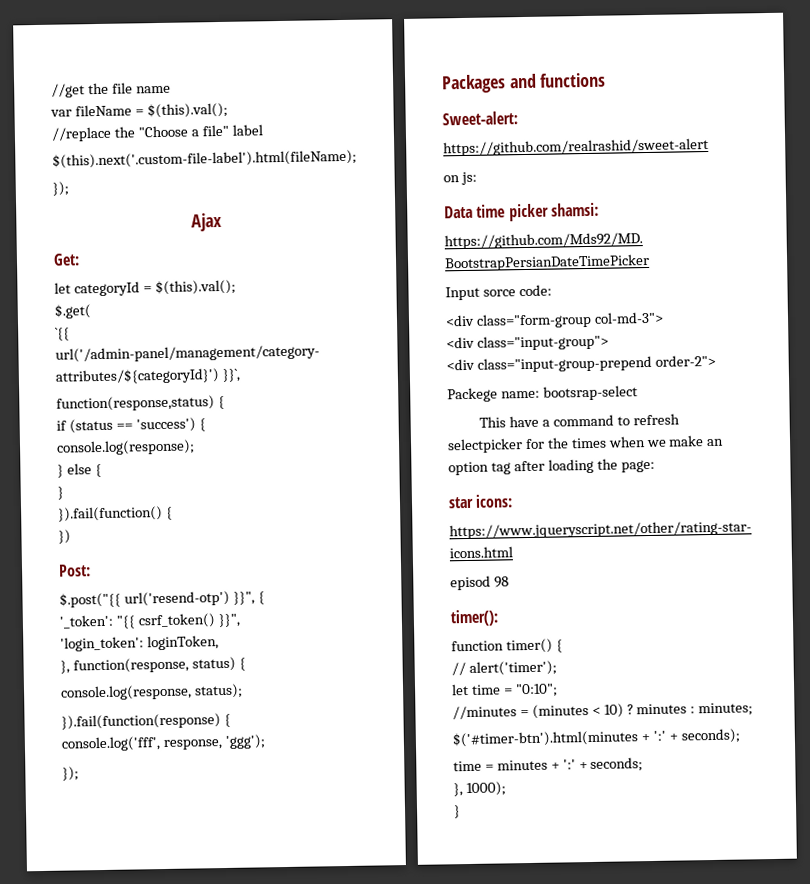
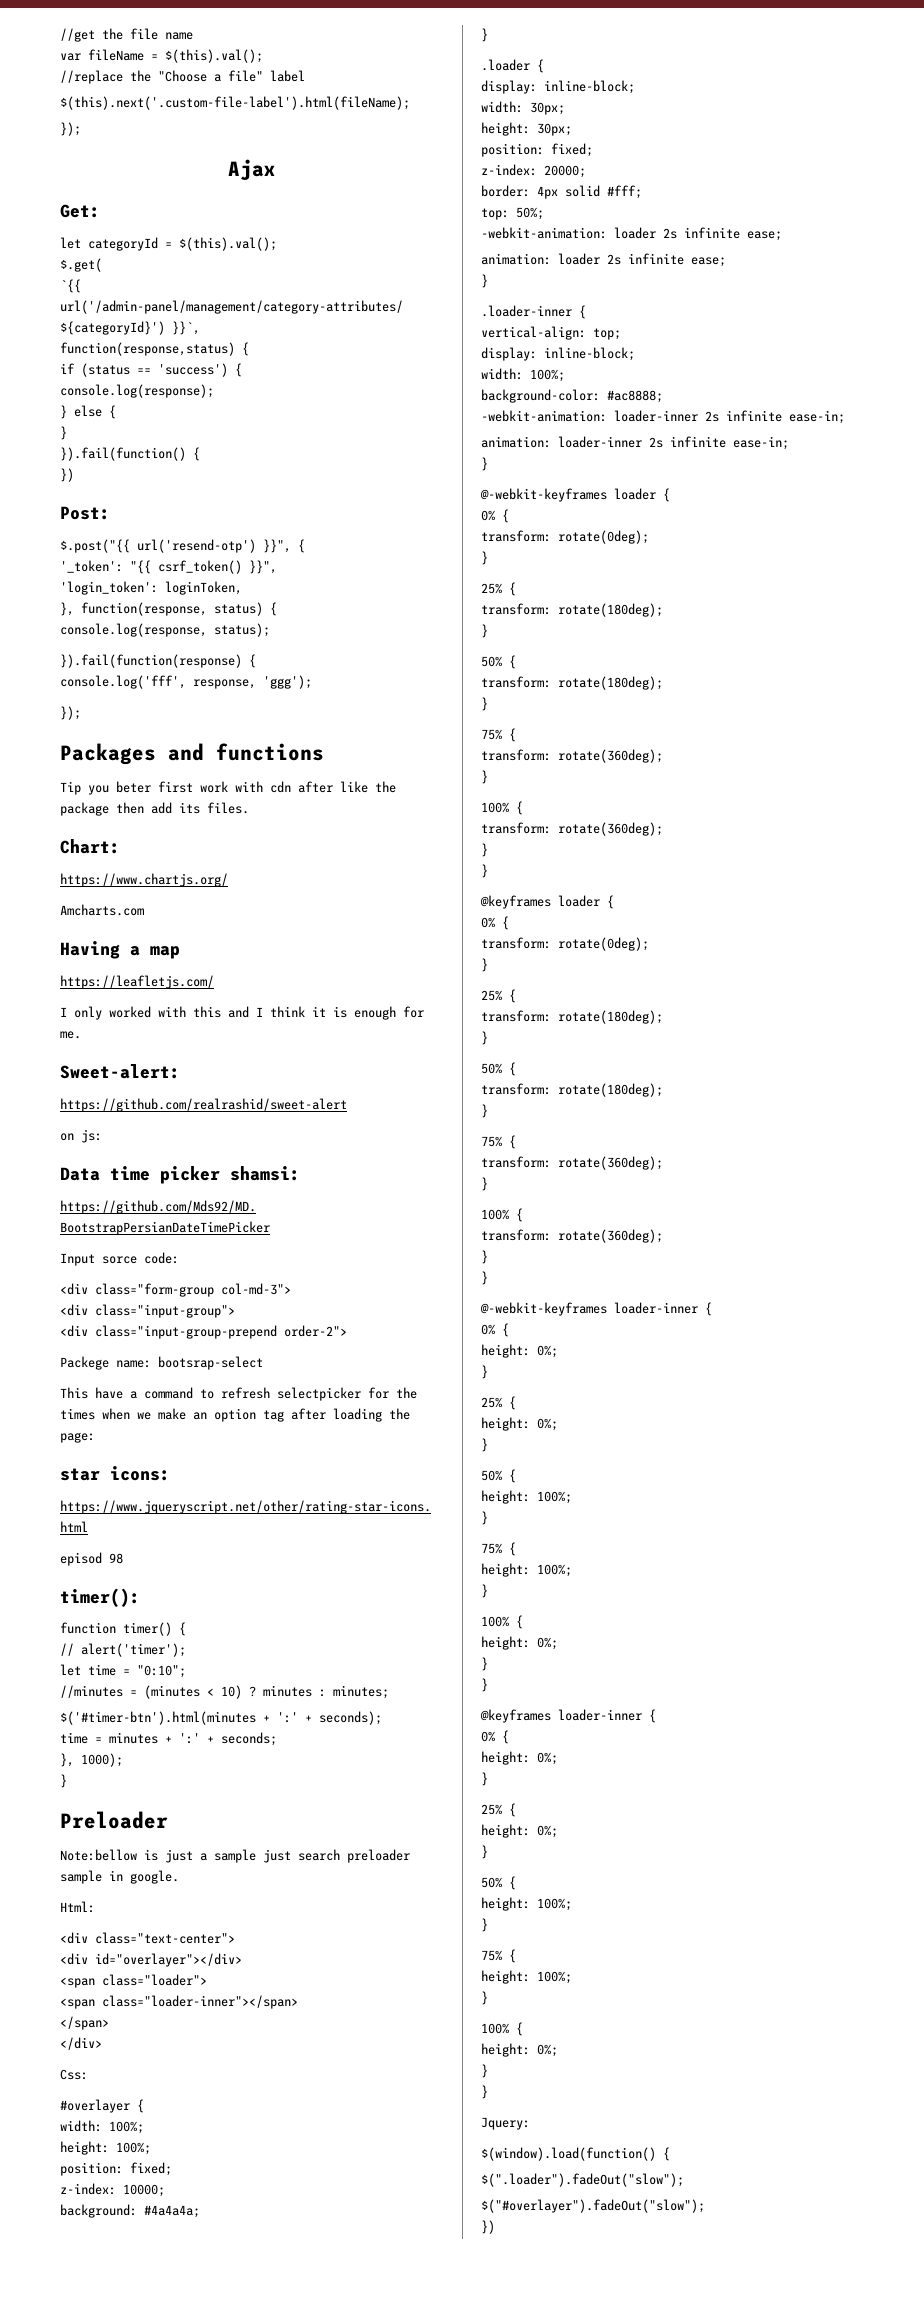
+ Tip you beter first work with cdn after like the package then add its files.
+ Chart:
+ https://www.chartjs.org/
+ Amcharts.com
+ Having a map
+ https://leafletjs.com/
+ I only worked with this and I think it is enough for me.
+ Preloader
+ Note:bellow is just a sample just search preloader sample in google.
+ Html:
+ <div class="text-center">
+ <div id="overlayer"></div>
+ <span class="loader">
+ <span class="loader-inner"></span>
+ </span>
+ </div>
+ Css:
+ #overlayer {
+ width: 100%;
+ height: 100%;
+ position: fixed;
+ z-index: 10000;
+ background: #4a4a4a;
+ }
+ .loader {
+ display: inline-block;
+ width: 30px;
+ height: 30px;
+ position: fixed;
+ z-index: 20000;
+ border: 4px solid #fff;
+ top: 50%;
+ -webkit-animation: loader 2s infinite ease;
+ animation: loader 2s infinite ease;
+ }
+ .loader-inner {
+ vertical-align: top;
+ display: inline-block;
+ width: 100%;
+ background-color: #ac8888;
+ -webkit-animation: loader-inner 2s infinite ease-in;
+ animation: loader-inner 2s infinite ease-in;
+ }
+ @-webkit-keyframes loader {
+ 0% {
+ transform: rotate(0deg);
+ }
+ 25% {
+ transform: rotate(180deg);
+ }
+ 50% {
+ transform: rotate(180deg);
+ }
+ 75% {
+ transform: rotate(360deg);
+ }
+ 100% {
+ transform: rotate(360deg);
+ }
+ }
+ @keyframes loader {
+ 0% {
+ transform: rotate(0deg);
+ }
+ 25% {
+ transform: rotate(180deg);
+ }
+ 50% {
+ transform: rotate(180deg);
+ }
+ 75% {
+ transform: rotate(360deg);
+ }
+ 100% {
+ transform: rotate(360deg);
+ }
+ }
+ @-webkit-keyframes loader-inner {
+ 0% {
+ height: 0%;
+ }
+ 25% {
+ height: 0%;
+ }
+ 50% {
+ height: 100%;
+ }
+ 75% {
+ height: 100%;
+ }
+ 100% {
+ height: 0%;
+ }
+ }
+ @keyframes loader-inner {
+ 0% {
+ height: 0%;
+ }
+ 25% {
+ height: 0%;
+ }
+ 50% {
+ height: 100%;
+ }
+ 75% {
+ height: 100%;
+ }
+ 100% {
+ height: 0%;
+ }
+ }
+ Jquery:
+ $(window).load(function() {
+ $(".loader").fadeOut("slow");
+ $("#overlayer").fadeOut("slow");
+ })

